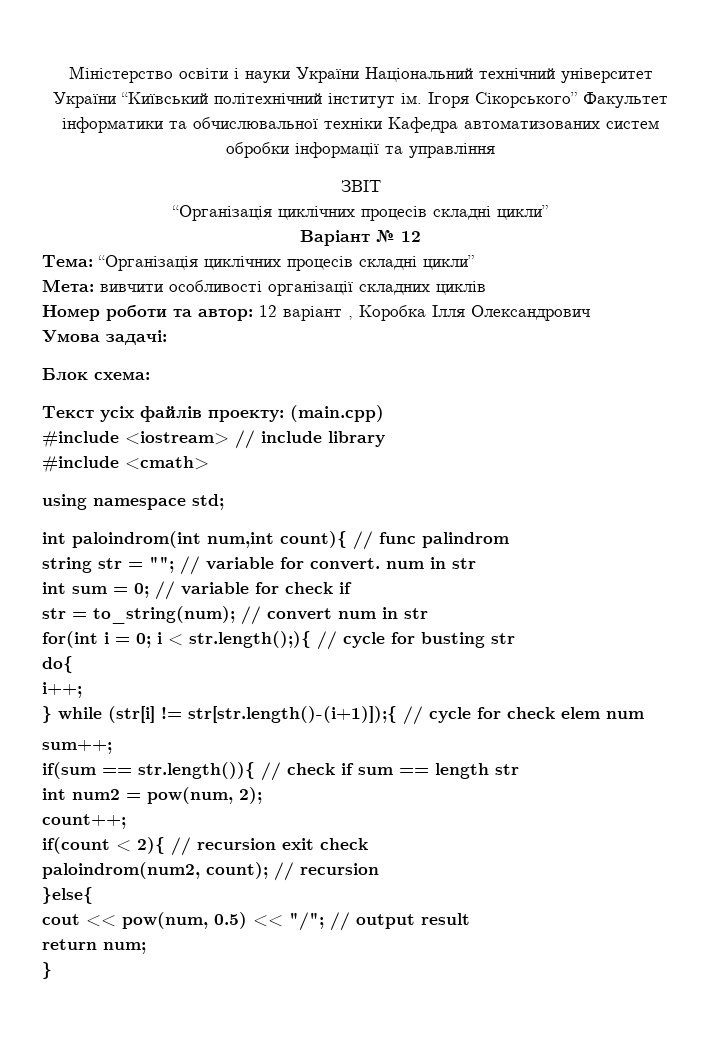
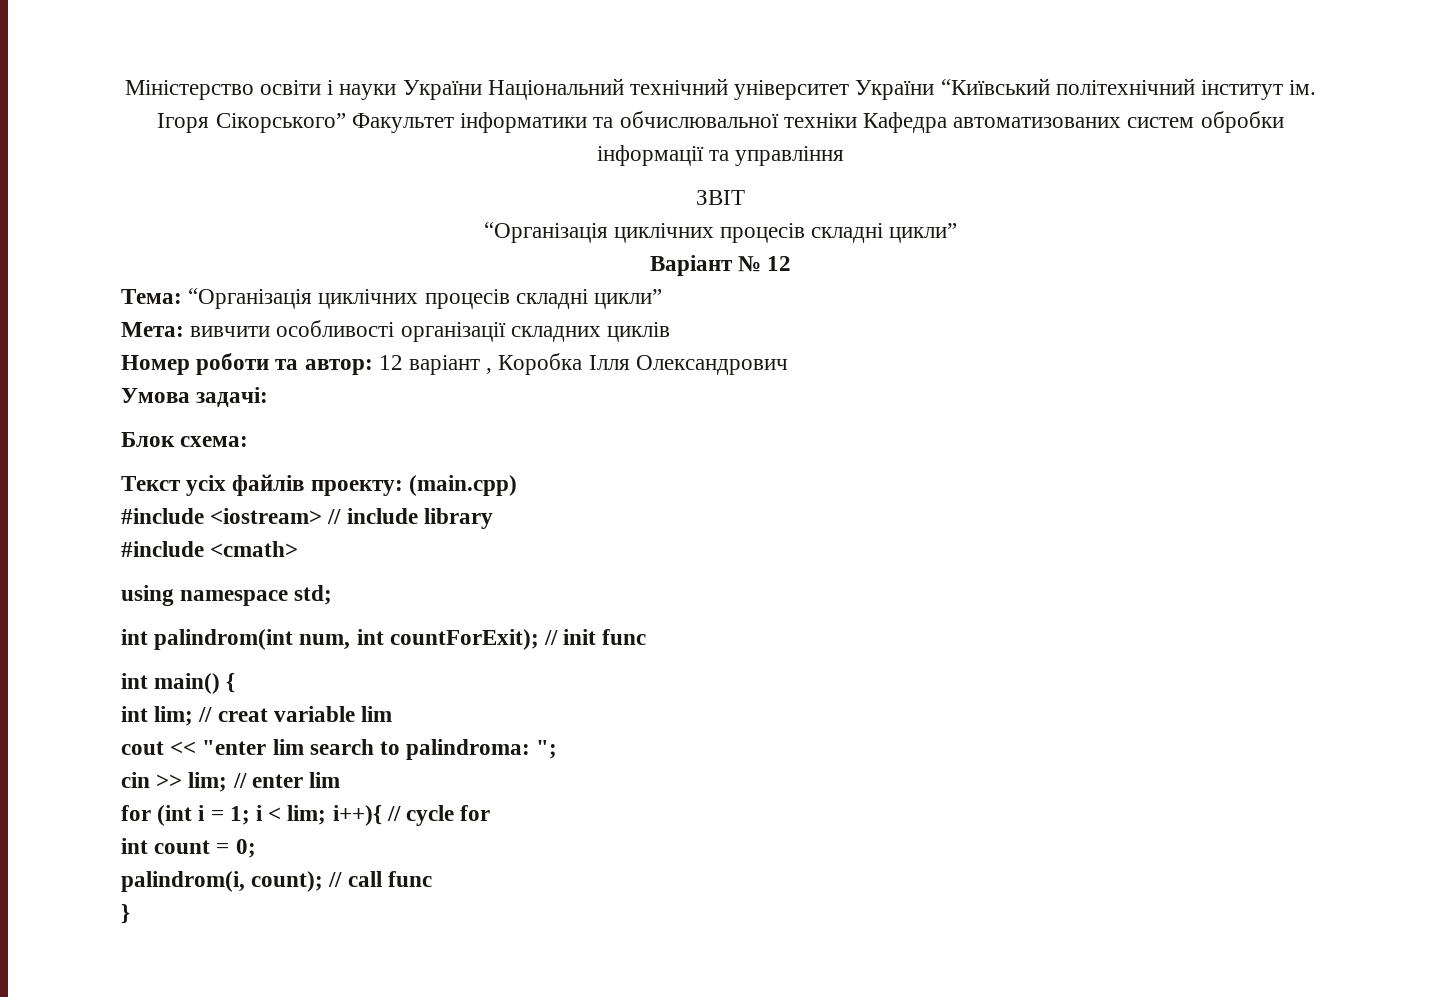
- int paloindrom(int num,int count){ // func palindrom
- string str = ""; // variable for convert. num in str
- int sum = 0; // variable for check if
- str = to_string(num); // convert num in str
- for(int i = 0; i < str.length();){ // cycle for busting str
- do{
- i++;
- } while (str[i] != str[str.length()-(i+1)]);{ // cycle for check elem num
- sum++;
- if(sum == str.length()){ // check if sum == length str
- int num2 = pow(num, 2);
- count++;
- if(count < 2){ // recursion exit check
- paloindrom(num2, count); // recursion
- }else{
- cout << pow(num, 0.5) << "/"; // output result
- return num;
+ int palindrom(int num, int countForExit); // init func
+ int main() {
+ int lim; // creat variable lim
+ cout << "enter lim search to palindroma: ";
+ cin >> lim; // enter lim
+ for (int i = 1; i < lim; i++){ // cycle for
+ int count = 0;
+ palindrom(i, count); // call func

